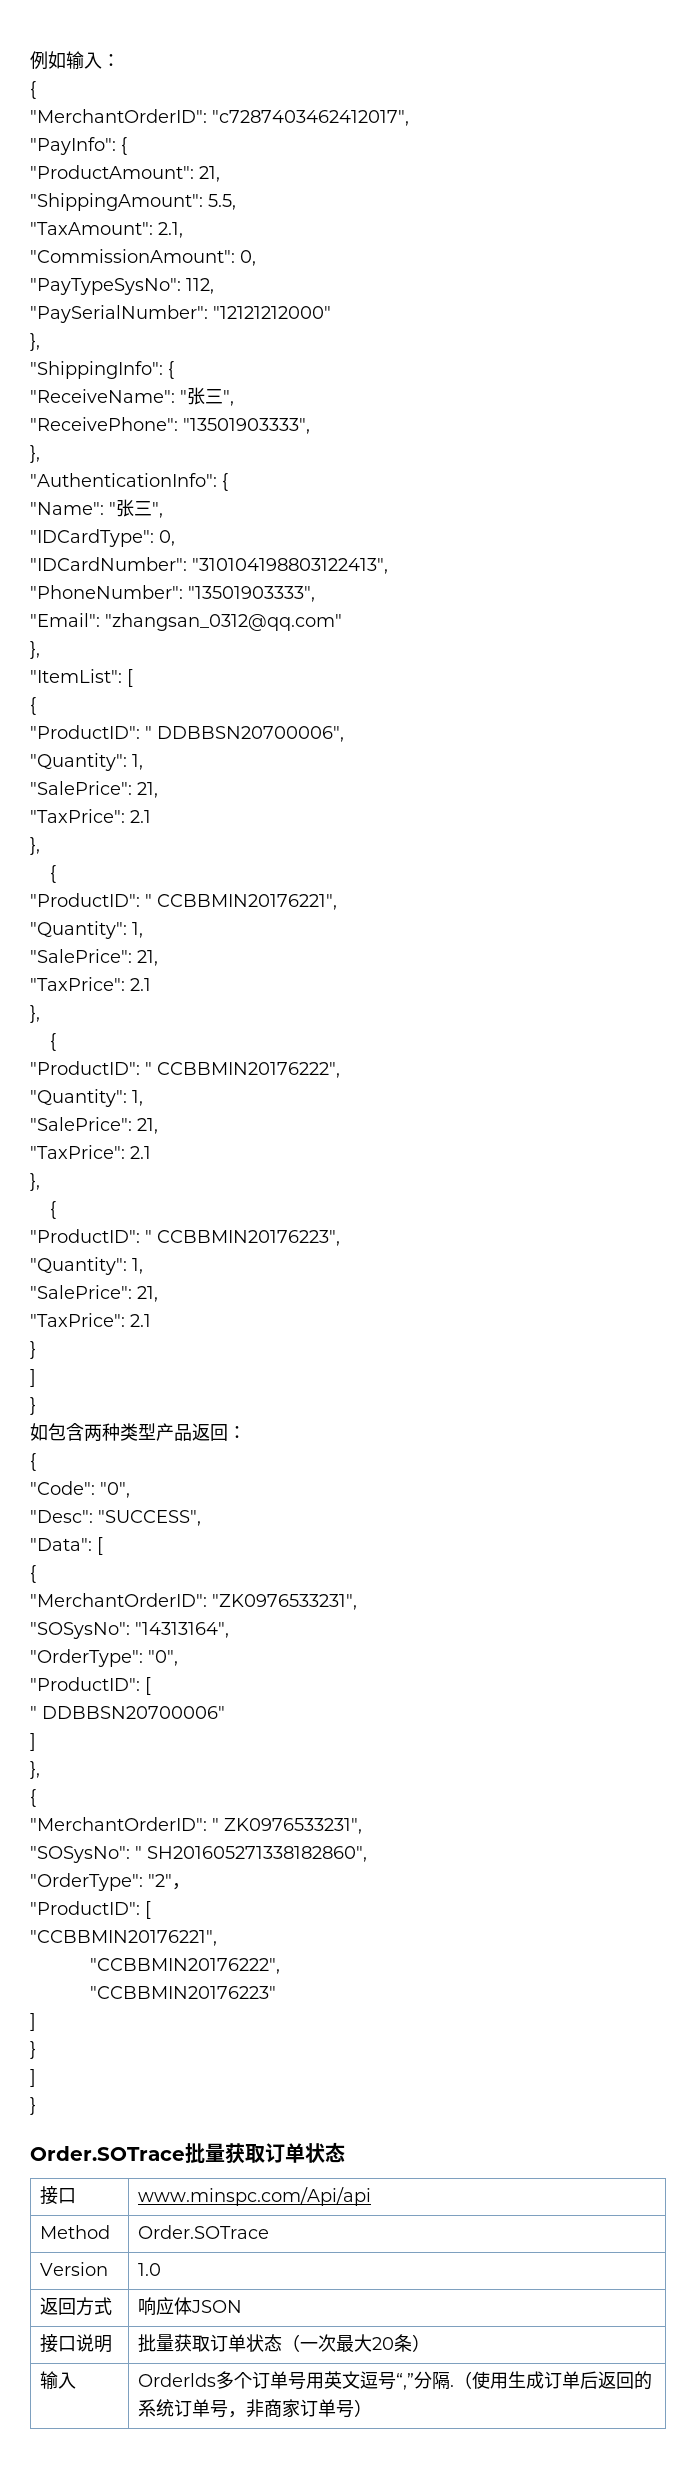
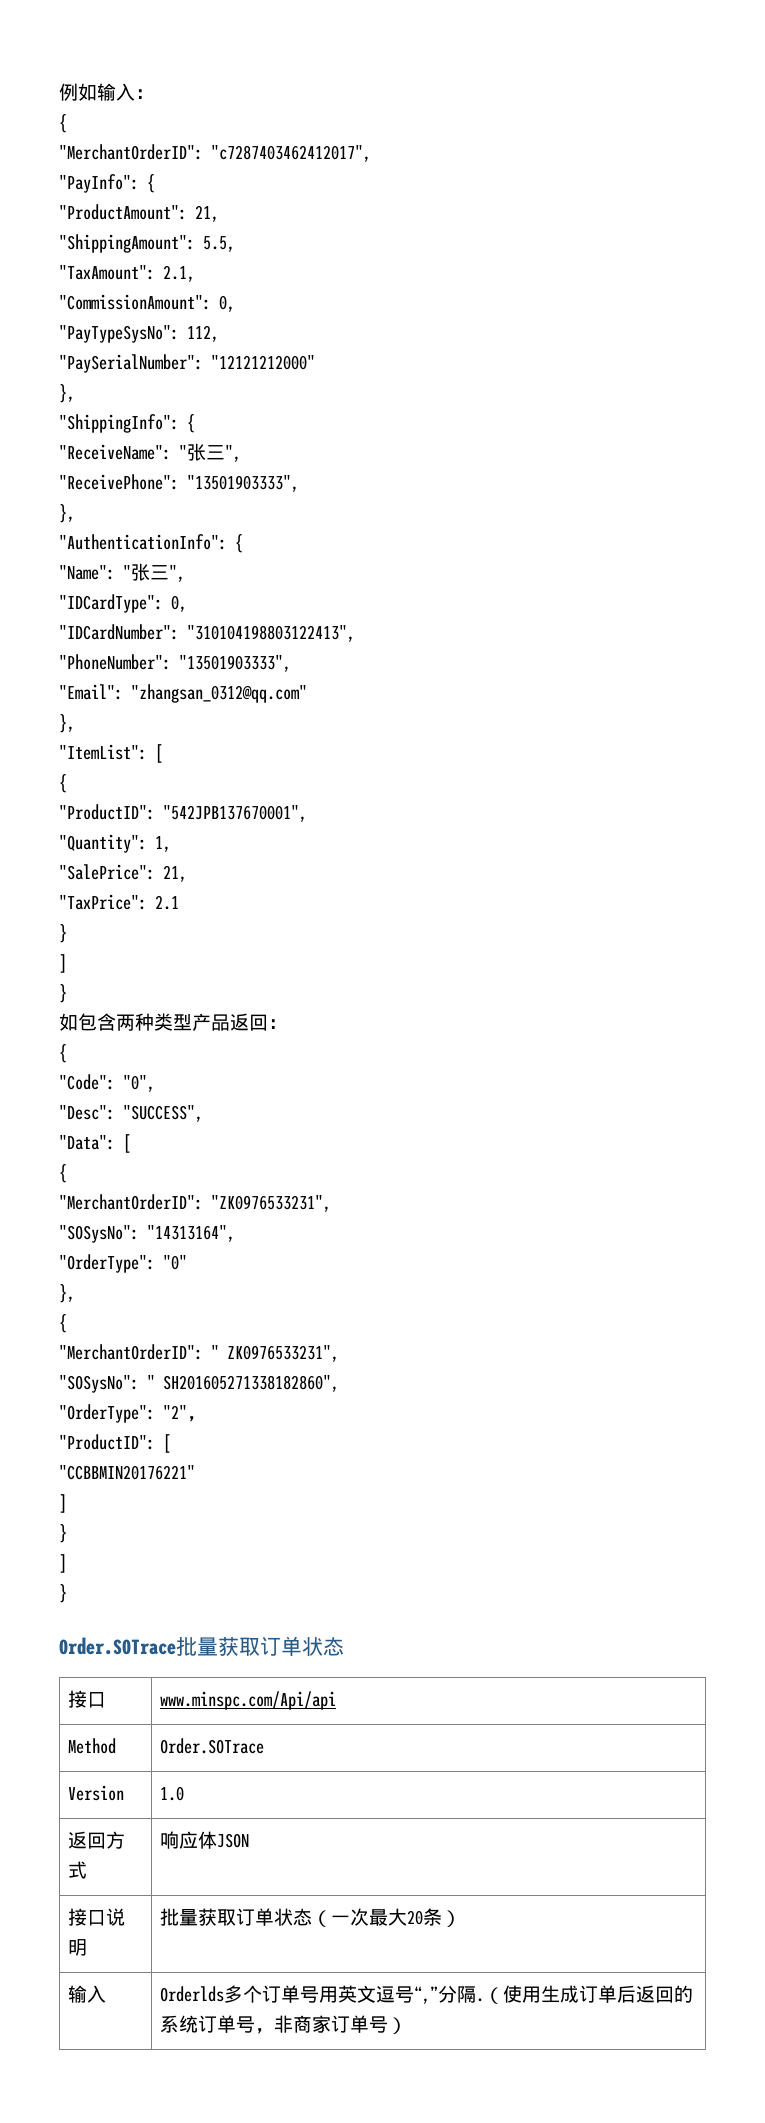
- "ProductID": " DDBBSN20700006",
- "Quantity": 1,
- "SalePrice": 21,
- "TaxPrice": 2.1
- },
- {
- "ProductID": " CCBBMIN20176221",
- "Quantity": 1,
- "SalePrice": 21,
- "TaxPrice": 2.1
- },
- {
- "ProductID": " CCBBMIN20176222",
- "Quantity": 1,
- "SalePrice": 21,
- "TaxPrice": 2.1
- },
- {
- "ProductID": " CCBBMIN20176223",
+ "ProductID": "542JPB137670001",
- "OrderType": "0",
- "ProductID": [
- " DDBBSN20700006"
- ]
+ "OrderType": "0"
- "CCBBMIN20176221",
- "CCBBMIN20176222",
- "CCBBMIN20176223"
+ "CCBBMIN20176221"

